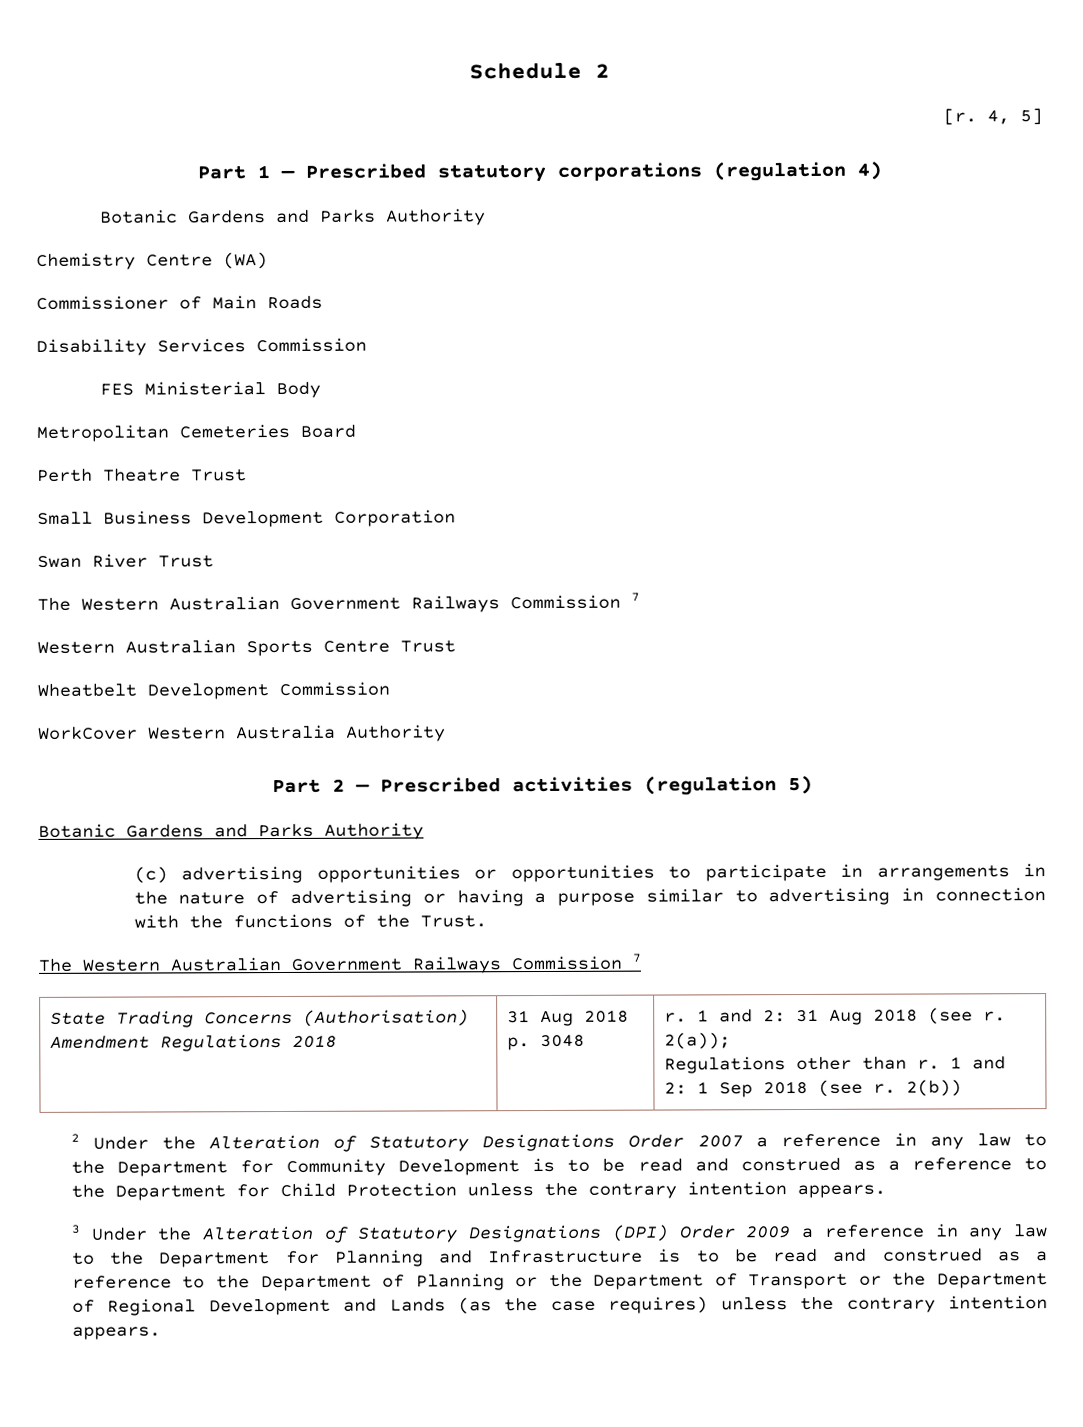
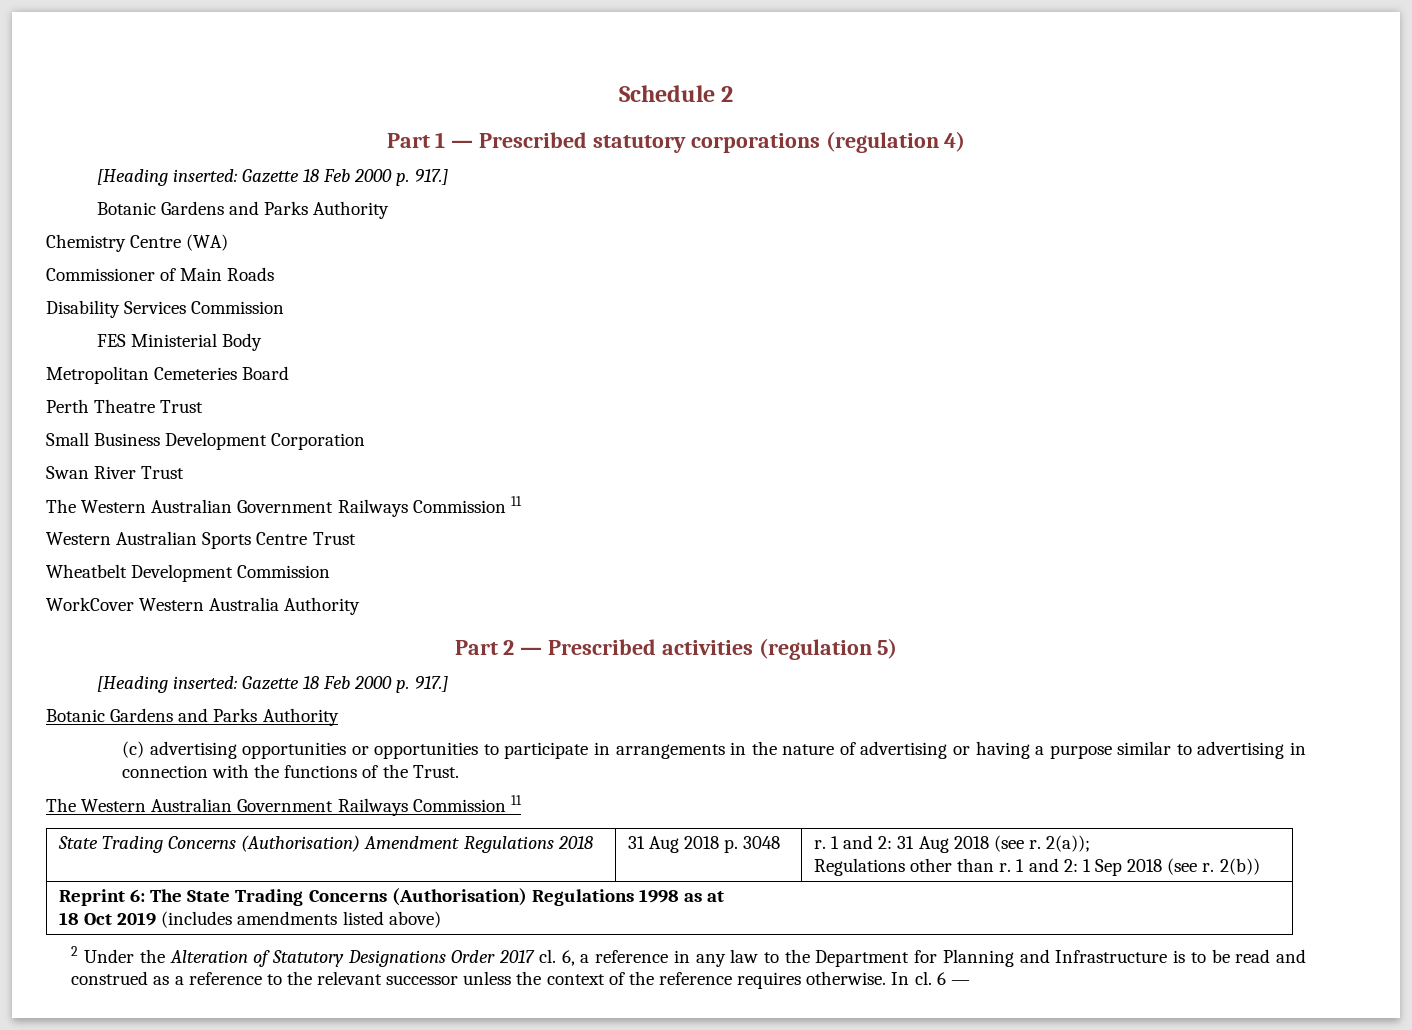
- [r. 4, 5]
  Part 1 — Prescribed statutory corporations (regulation 4)
+ [Heading inserted: Gazette 18 Feb 2000 p. 917.]
  Swan River Trust
- The Western Australian Government Railways Commission 7
+ The Western Australian Government Railways Commission 11
  Part 2 — Prescribed activities (regulation 5)
+ [Heading inserted: Gazette 18 Feb 2000 p. 917.]
  (c) advertising opportunities or opportunities to participate in arrangements in the nature of advertising or having a purpose similar to advertising in connection with the functions of the Trust.
- The Western Australian Government Railways Commission 7
+ The Western Australian Government Railways Commission 11
+ Reprint 6: The State Trading Concerns (Authorisation) Regulations 1998 as at
+ 18 Oct 2019 (includes amendments listed above)
- 2 Under the Alteration of Statutory Designations Order 2007 a reference in any law to the Department for Community Development is to be read and construed as a reference to the Department for Child Protection unless the contrary intention appears.
- 3 Under the Alteration of Statutory Designations (DPI) Order 2009 a reference in any law to the Department for Planning and Infrastructure is to be read and construed as a reference to the Department of Planning or the Department of Transport or the Department of Regional Development and Lands (as the case requires) unless the contrary intention appears.
+ 2 Under the Alteration of Statutory Designations Order 2017 cl. 6, a reference in any law to the Department for Planning and Infrastructure is to be read and construed as a reference to the relevant successor unless the context of the reference requires otherwise. In cl. 6 —

